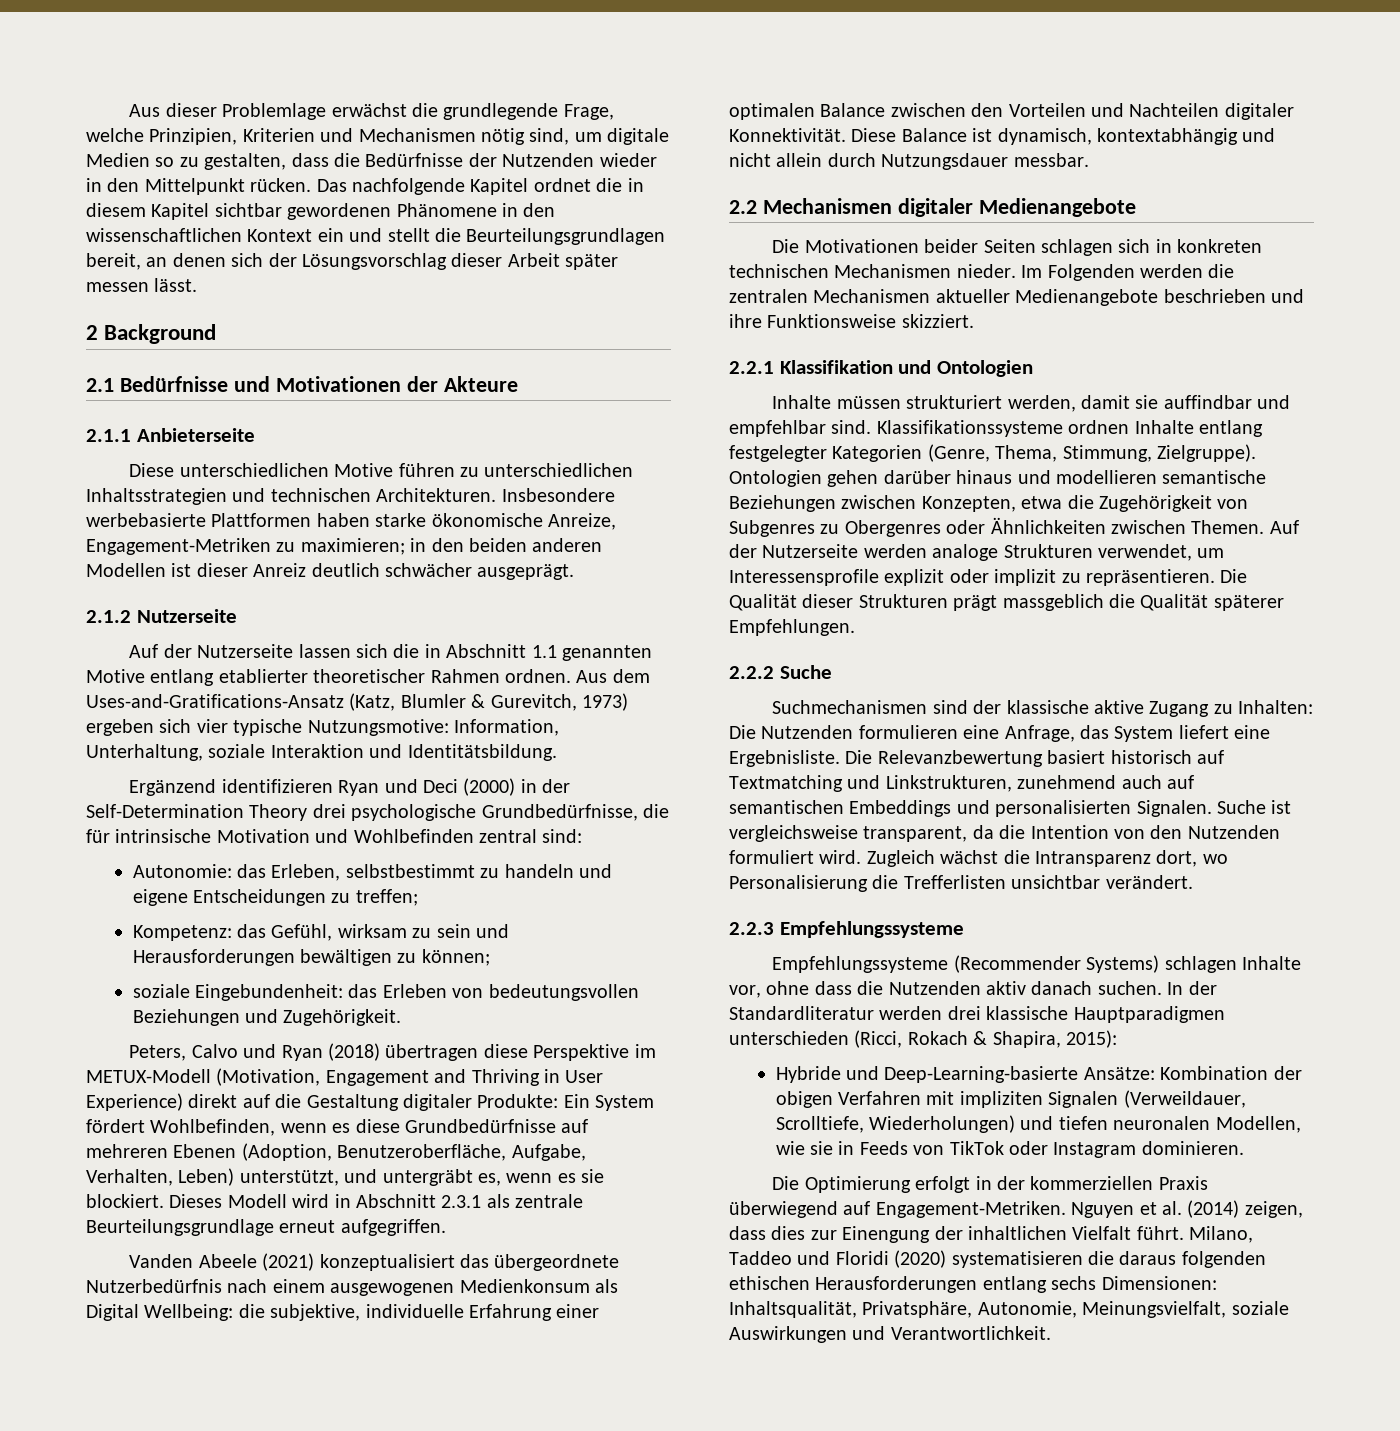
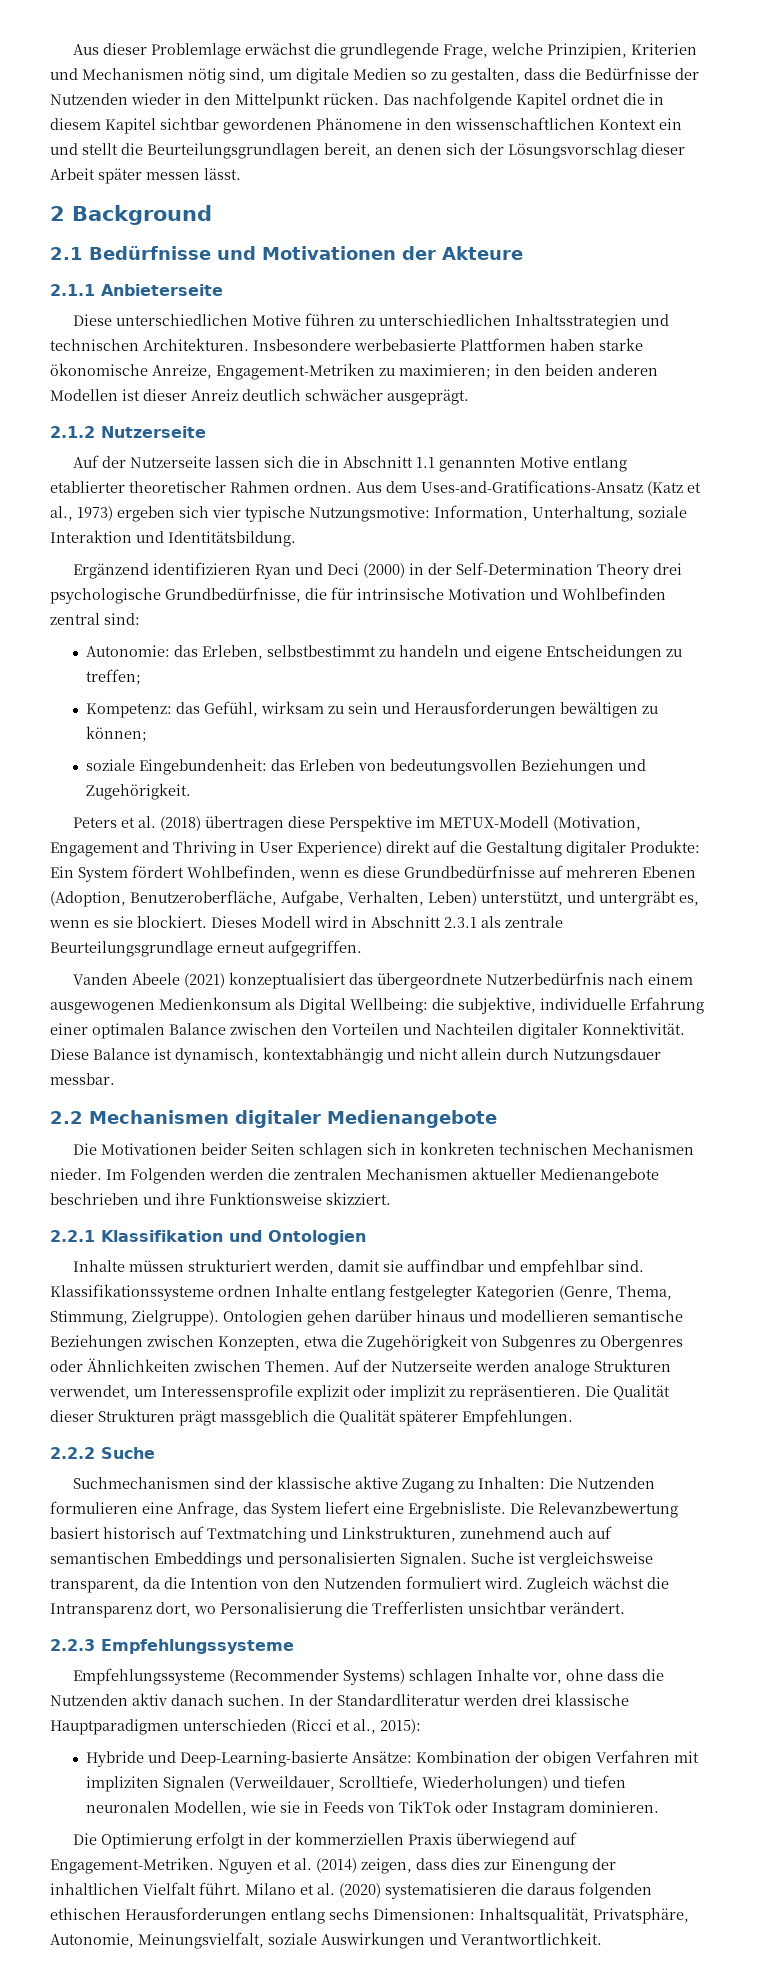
- Aus dem Uses-and-Gratifications-Ansatz (Katz, Blumler & Gurevitch, 1973) ergeben sich vier typische Nutzungsmotive: Information, Unterhaltung, soziale Interaktion und Identitätsbildung.
+ Aus dem Uses-and-Gratifications-Ansatz (Katz et al., 1973) ergeben sich vier typische Nutzungsmotive: Information, Unterhaltung, soziale Interaktion und Identitätsbildung.
- Peters, Calvo und Ryan (2018) übertragen diese Perspektive im METUX-Modell (Motivation, Engagement and Thriving in User Experience) direkt auf die Gestaltung digitaler Produkte: Ein System fördert Wohlbefinden, wenn es diese Grundbedürfnisse auf mehreren Ebenen (Adoption, Benutzeroberfläche, Aufgabe, Verhalten, Leben) unterstützt, und untergräbt es, wenn es sie blockiert.
+ Peters et al. (2018) übertragen diese Perspektive im METUX-Modell (Motivation, Engagement and Thriving in User Experience) direkt auf die Gestaltung digitaler Produkte: Ein System fördert Wohlbefinden, wenn es diese Grundbedürfnisse auf mehreren Ebenen (Adoption, Benutzeroberfläche, Aufgabe, Verhalten, Leben) unterstützt, und untergräbt es, wenn es sie blockiert.
- In der Standardliteratur werden drei klassische Hauptparadigmen unterschieden (Ricci, Rokach & Shapira, 2015):
+ In der Standardliteratur werden drei klassische Hauptparadigmen unterschieden (Ricci et al., 2015):
- Milano, Taddeo und Floridi (2020) systematisieren die daraus folgenden ethischen Herausforderungen entlang sechs Dimensionen: Inhaltsqualität, Privatsphäre, Autonomie, Meinungsvielfalt, soziale Auswirkungen und Verantwortlichkeit.
+ Milano et al. (2020) systematisieren die daraus folgenden ethischen Herausforderungen entlang sechs Dimensionen: Inhaltsqualität, Privatsphäre, Autonomie, Meinungsvielfalt, soziale Auswirkungen und Verantwortlichkeit.

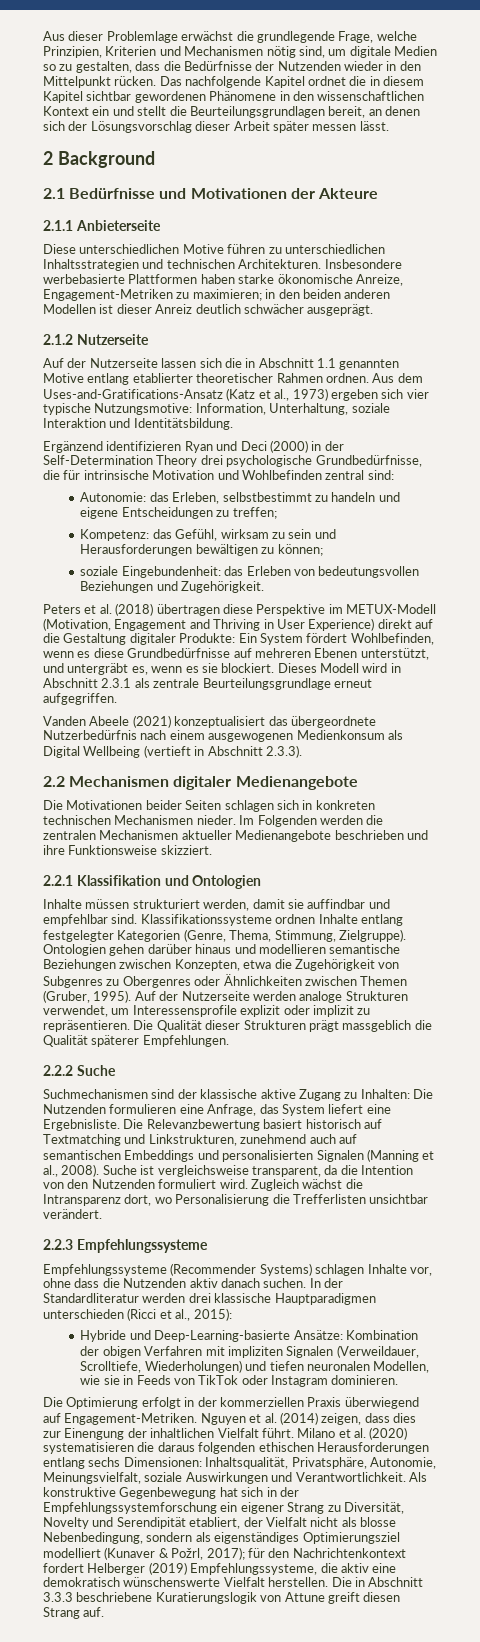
- Peters et al. (2018) übertragen diese Perspektive im METUX-Modell (Motivation, Engagement and Thriving in User Experience) direkt auf die Gestaltung digitaler Produkte: Ein System fördert Wohlbefinden, wenn es diese Grundbedürfnisse auf mehreren Ebenen (Adoption, Benutzeroberfläche, Aufgabe, Verhalten, Leben) unterstützt, und untergräbt es, wenn es sie blockiert.
+ Peters et al. (2018) übertragen diese Perspektive im METUX-Modell (Motivation, Engagement and Thriving in User Experience) direkt auf die Gestaltung digitaler Produkte: Ein System fördert Wohlbefinden, wenn es diese Grundbedürfnisse auf mehreren Ebenen unterstützt, und untergräbt es, wenn es sie blockiert.
- Vanden Abeele (2021) konzeptualisiert das übergeordnete Nutzerbedürfnis nach einem ausgewogenen Medienkonsum als Digital Wellbeing: die subjektive, individuelle Erfahrung einer optimalen Balance zwischen den Vorteilen und Nachteilen digitaler Konnektivität. Diese Balance ist dynamisch, kontextabhängig und nicht allein durch Nutzungsdauer messbar.
+ Vanden Abeele (2021) konzeptualisiert das übergeordnete Nutzerbedürfnis nach einem ausgewogenen Medienkonsum als Digital Wellbeing (vertieft in Abschnitt 2.3.3).
- Ontologien gehen darüber hinaus und modellieren semantische Beziehungen zwischen Konzepten, etwa die Zugehörigkeit von Subgenres zu Obergenres oder Ähnlichkeiten zwischen Themen.
+ Ontologien gehen darüber hinaus und modellieren semantische Beziehungen zwischen Konzepten, etwa die Zugehörigkeit von Subgenres zu Obergenres oder Ähnlichkeiten zwischen Themen (Gruber, 1995).
- Die Relevanzbewertung basiert historisch auf Textmatching und Linkstrukturen, zunehmend auch auf semantischen Embeddings und personalisierten Signalen.
+ Die Relevanzbewertung basiert historisch auf Textmatching und Linkstrukturen, zunehmend auch auf semantischen Embeddings und personalisierten Signalen (Manning et al., 2008).
+ Als konstruktive Gegenbewegung hat sich in der Empfehlungssystemforschung ein eigener Strang zu Diversität, Novelty und Serendipität etabliert, der Vielfalt nicht als blosse Nebenbedingung, sondern als eigenständiges Optimierungsziel modelliert (Kunaver & Požrl, 2017); für den Nachrichtenkontext fordert Helberger (2019) Empfehlungssysteme, die aktiv eine demokratisch wünschenswerte Vielfalt herstellen. Die in Abschnitt 3.3.3 beschriebene Kuratierungslogik von Attune greift diesen Strang auf.

